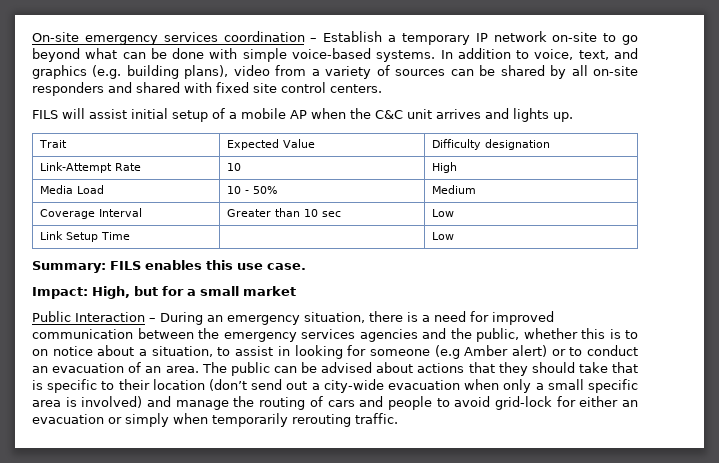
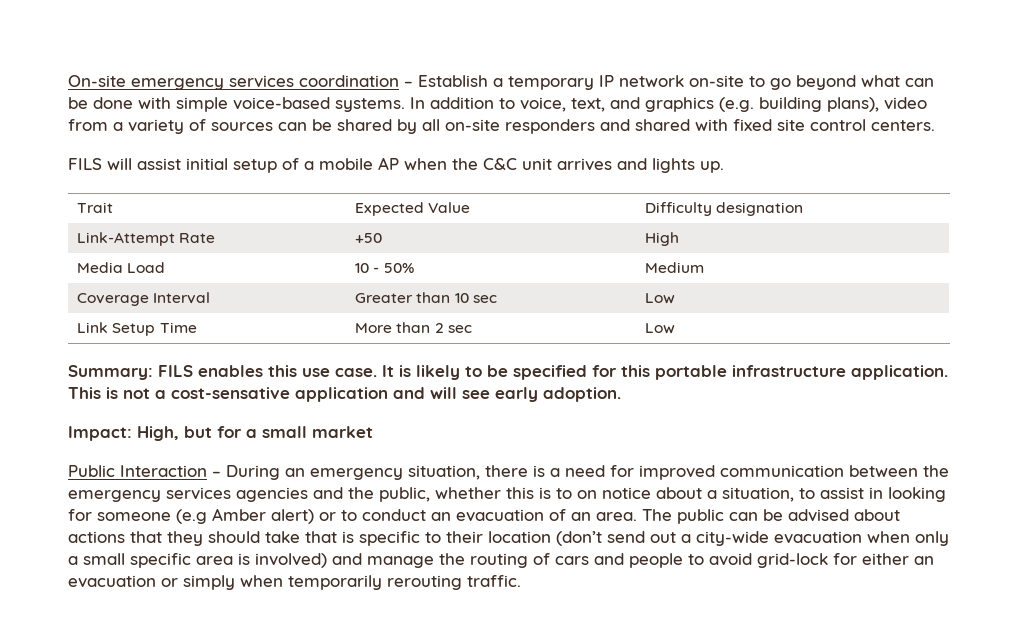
- Link-Attempt Rate | 10 | High
+ Link-Attempt Rate | +50 | High
- Link Setup Time | | Low
+ Link Setup Time | More than 2 sec | Low
+ It is likely to be specified for this portable infrastructure application. This is not a cost-sensative application and will see early adoption.

